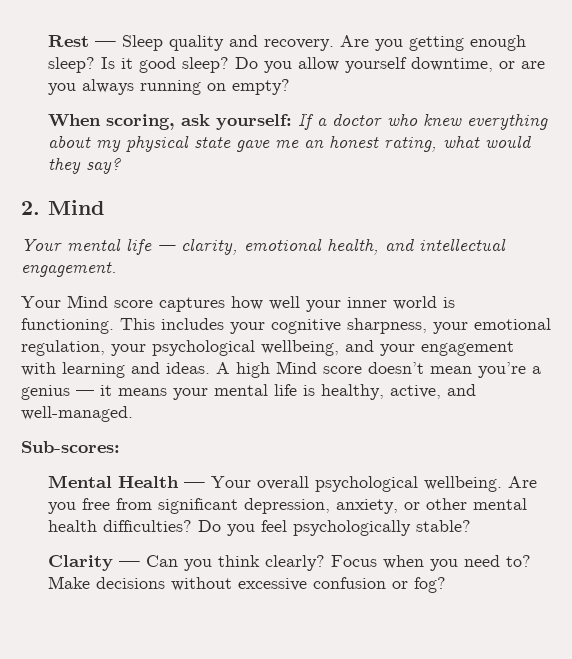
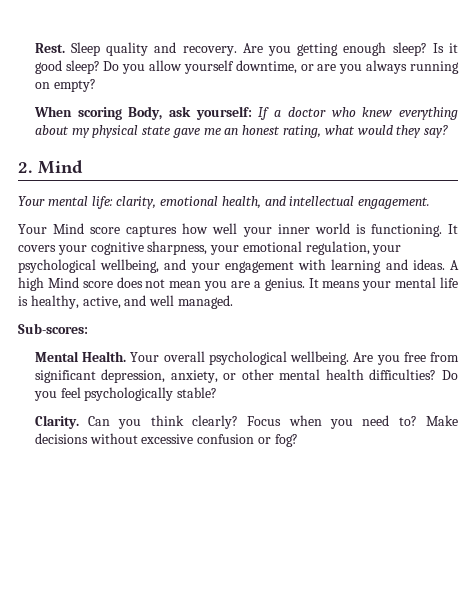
- Rest — Sleep quality and recovery.
+ Rest. Sleep quality and recovery.
- When scoring, ask yourself: If a doctor who knew everything about my physical state gave me an honest rating, what would they say?
+ When scoring Body, ask yourself: If a doctor who knew everything about my physical state gave me an honest rating, what would they say?
- Your mental life — clarity, emotional health, and intellectual engagement.
+ Your mental life: clarity, emotional health, and intellectual engagement.
- This includes your cognitive sharpness, your emotional regulation, your psychological wellbeing, and your engagement with learning and ideas.
+ It covers your cognitive sharpness, your emotional regulation, your psychological wellbeing, and your engagement with learning and ideas.
- A high Mind score doesn’t mean you’re a genius — it means your mental life is healthy, active, and well-managed.
+ A high Mind score does not mean you are a genius. It means your mental life is healthy, active, and well managed.
- Mental Health — Your overall psychological wellbeing.
+ Mental Health. Your overall psychological wellbeing.
- Clarity — Can you think clearly?
+ Clarity. Can you think clearly?

